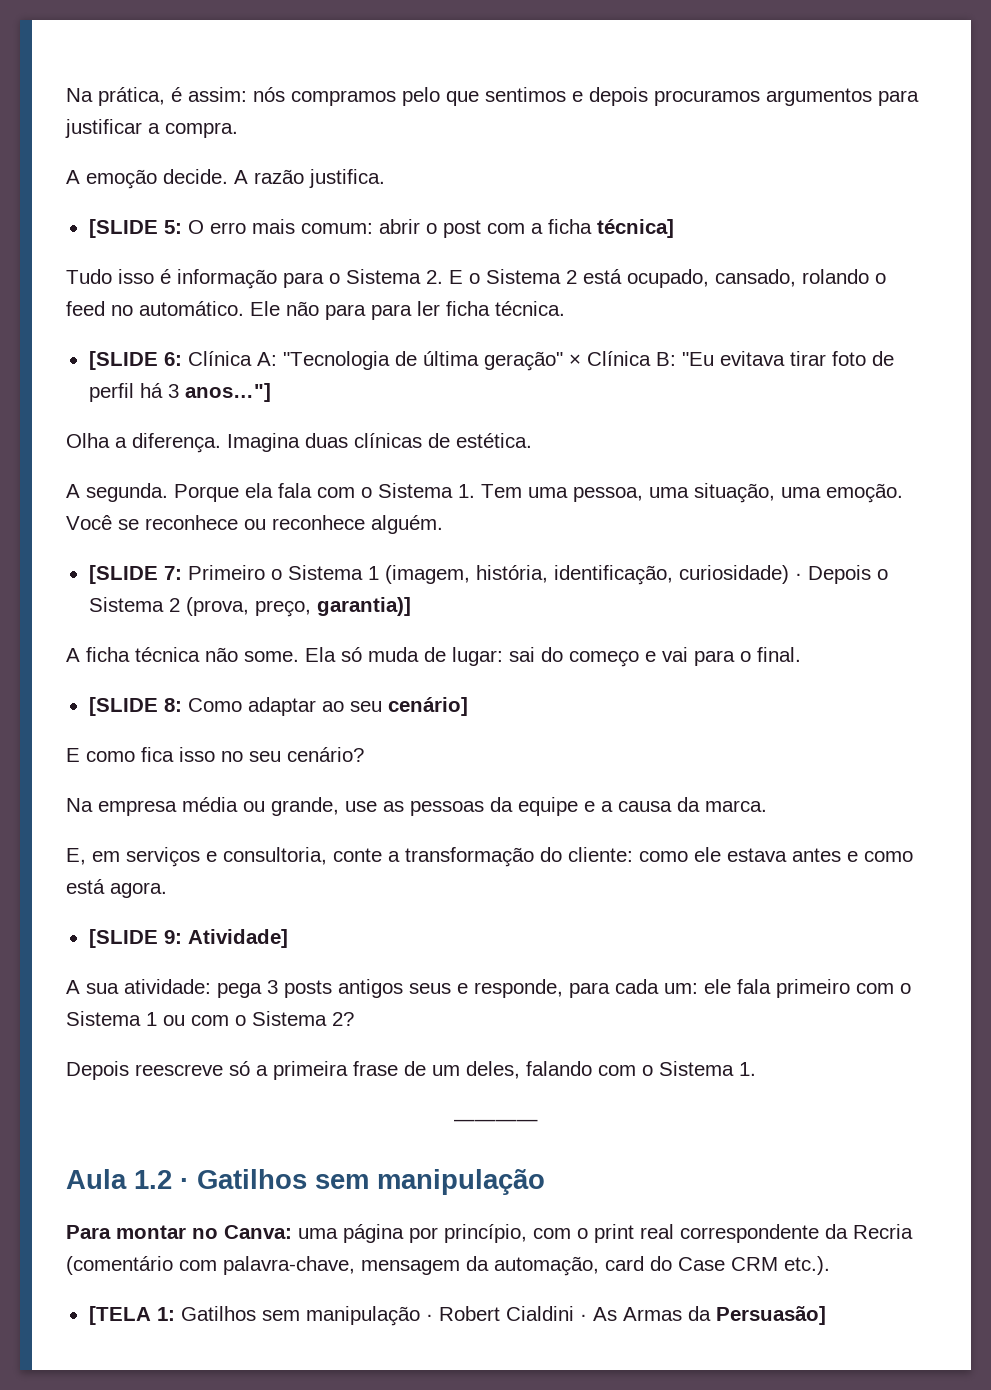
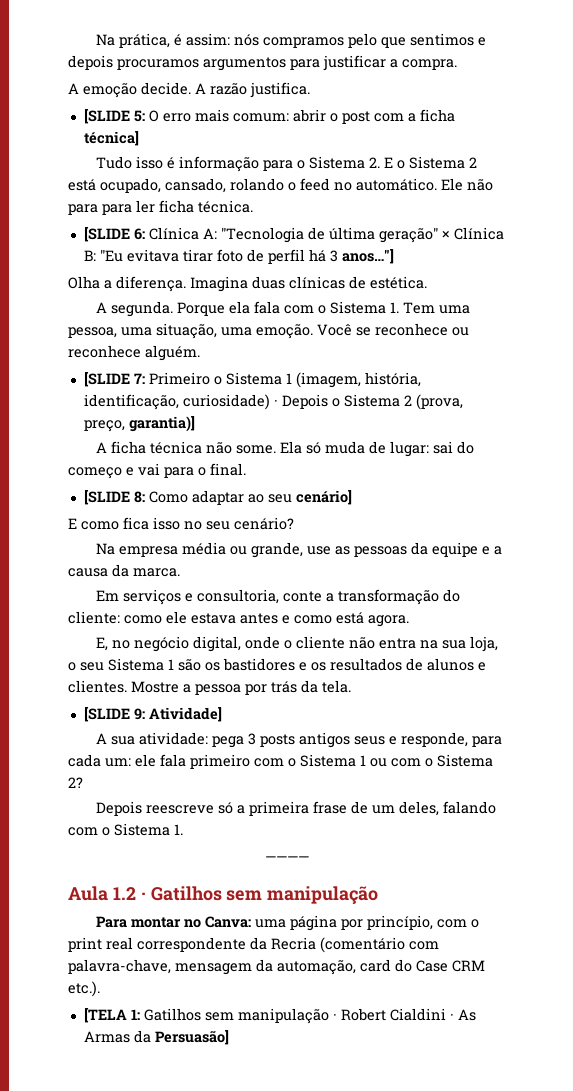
- E, em serviços e consultoria, conte a transformação do cliente: como ele estava antes e como está agora.
+ Em serviços e consultoria, conte a transformação do cliente: como ele estava antes e como está agora.
+ E, no negócio digital, onde o cliente não entra na sua loja, o seu Sistema 1 são os bastidores e os resultados de alunos e clientes. Mostre a pessoa por trás da tela.

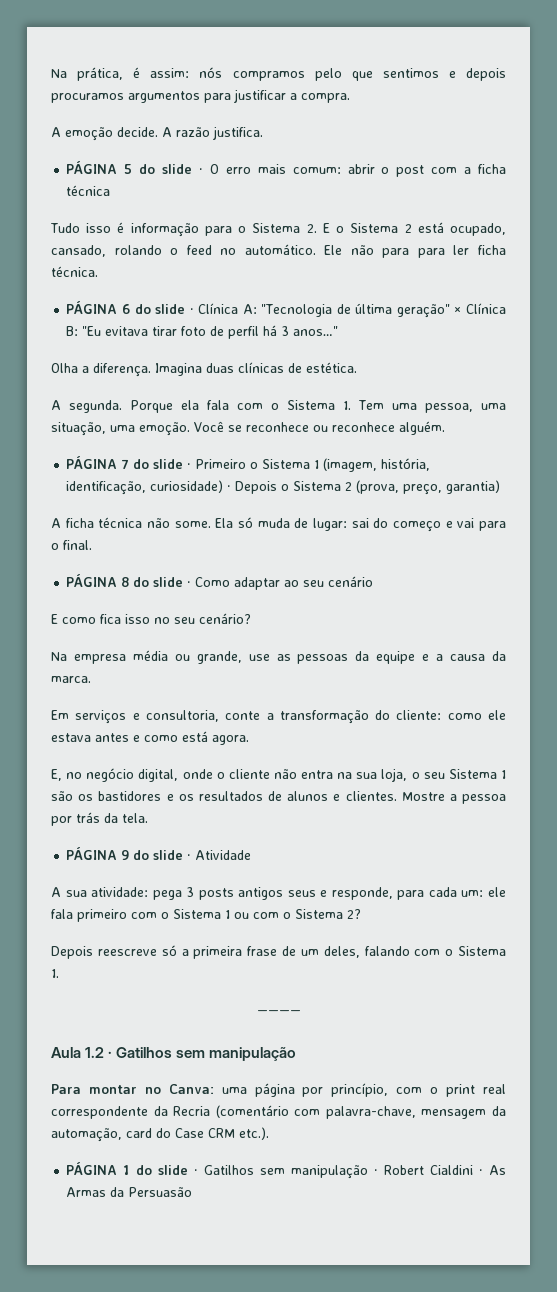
- [SLIDE 5: O erro mais comum: abrir o post com a ficha técnica]
+ PÁGINA 5 do slide · O erro mais comum: abrir o post com a ficha técnica
- [SLIDE 6: Clínica A: "Tecnologia de última geração" × Clínica B: "Eu evitava tirar foto de perfil há 3 anos…"]
+ PÁGINA 6 do slide · Clínica A: "Tecnologia de última geração" × Clínica B: "Eu evitava tirar foto de perfil há 3 anos…"
- [SLIDE 7: Primeiro o Sistema 1 (imagem, história, identificação, curiosidade) · Depois o Sistema 2 (prova, preço, garantia)]
+ PÁGINA 7 do slide · Primeiro o Sistema 1 (imagem, história, identificação, curiosidade) · Depois o Sistema 2 (prova, preço, garantia)
- [SLIDE 8: Como adaptar ao seu cenário]
+ PÁGINA 8 do slide · Como adaptar ao seu cenário
- [SLIDE 9: Atividade]
+ PÁGINA 9 do slide · Atividade
- [TELA 1: Gatilhos sem manipulação · Robert Cialdini · As Armas da Persuasão]
+ PÁGINA 1 do slide · Gatilhos sem manipulação · Robert Cialdini · As Armas da Persuasão

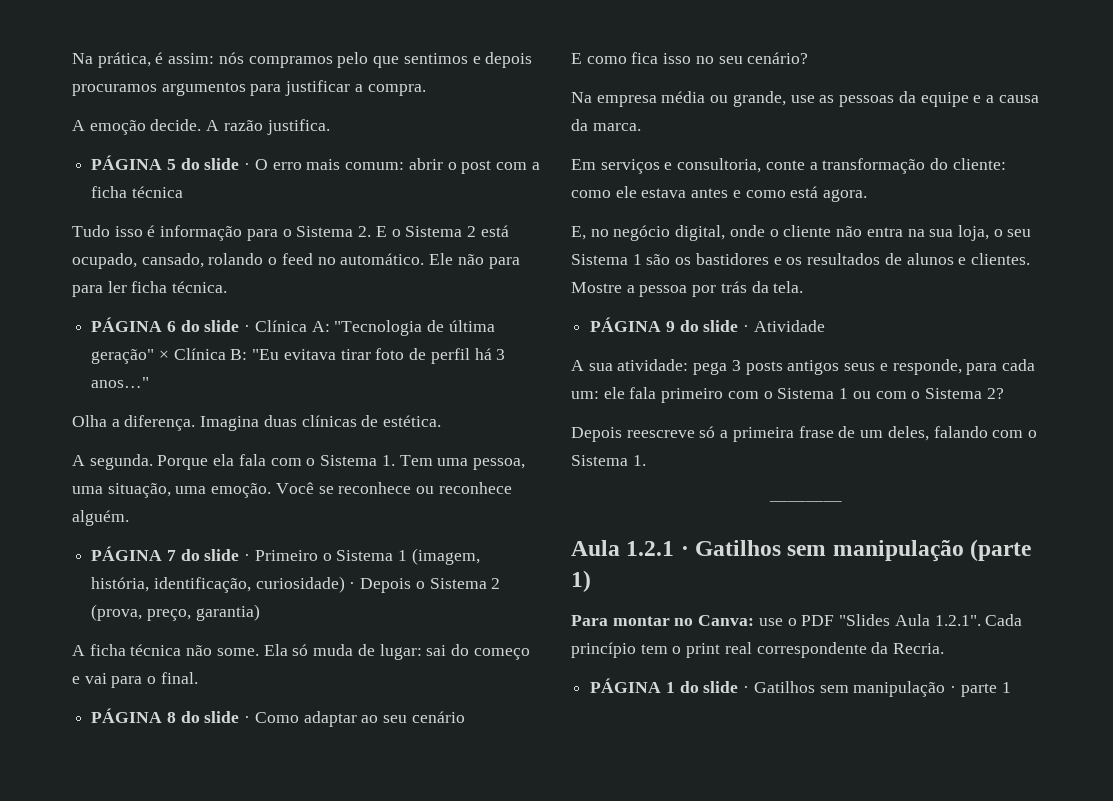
- Aula 1.2 · Gatilhos sem manipulação
+ Aula 1.2.1 · Gatilhos sem manipulação (parte 1)
- Para montar no Canva: uma página por princípio, com o print real correspondente da Recria (comentário com palavra-chave, mensagem da automação, card do Case CRM etc.).
+ Para montar no Canva: use o PDF "Slides Aula 1.2.1". Cada princípio tem o print real correspondente da Recria.
- PÁGINA 1 do slide · Gatilhos sem manipulação · Robert Cialdini · As Armas da Persuasão
+ PÁGINA 1 do slide · Gatilhos sem manipulação · parte 1

